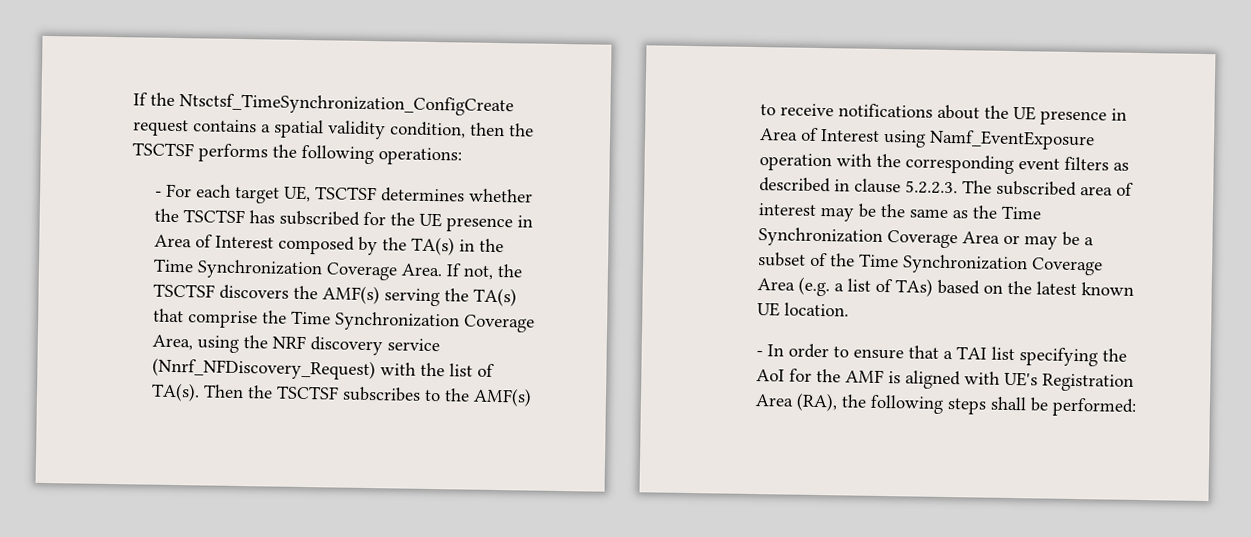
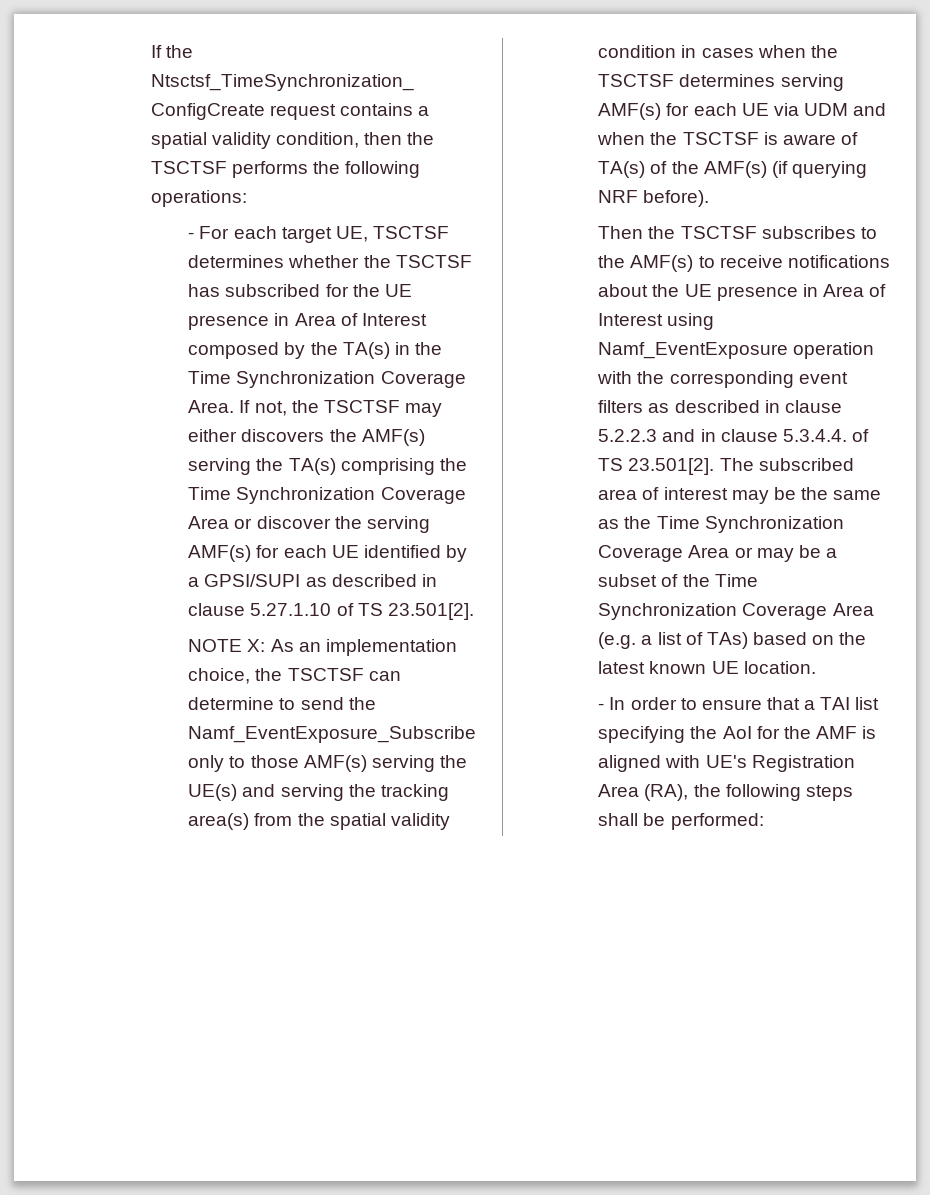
- If not, the TSCTSF discovers the AMF(s) serving the TA(s) that comprise the Time Synchronization Coverage Area, using the NRF discovery service (Nnrf_NFDiscovery_Request) with the list of TA(s). Then the TSCTSF subscribes to the AMF(s) to receive notifications about the UE presence in Area of Interest using Namf_EventExposure operation with the corresponding event filters as described in clause 5.2.2.3. The subscribed area of interest may be the same as the Time Synchronization Coverage Area or may be a subset of the Time Synchronization Coverage Area (e.g. a list of TAs) based on the latest known UE location.
+ If not, the TSCTSF may either discovers the AMF(s) serving the TA(s) comprising the Time Synchronization Coverage Area or discover the serving AMF(s) for each UE identified by a GPSI/SUPI as described in clause 5.27.1.10 of TS 23.501[2].
+ NOTE X: As an implementation choice, the TSCTSF can determine to send the Namf_EventExposure_Subscribe only to those AMF(s) serving the UE(s) and serving the tracking area(s) from the spatial validity condition in cases when the TSCTSF determines serving AMF(s) for each UE via UDM and when the TSCTSF is aware of TA(s) of the AMF(s) (if querying NRF before).
+ Then the TSCTSF subscribes to the AMF(s) to receive notifications about the UE presence in Area of Interest using Namf_EventExposure operation with the corresponding event filters as described in clause 5.2.2.3 and in clause 5.3.4.4. of TS 23.501[2]. The subscribed area of interest may be the same as the Time Synchronization Coverage Area or may be a subset of the Time Synchronization Coverage Area (e.g. a list of TAs) based on the latest known UE location.

